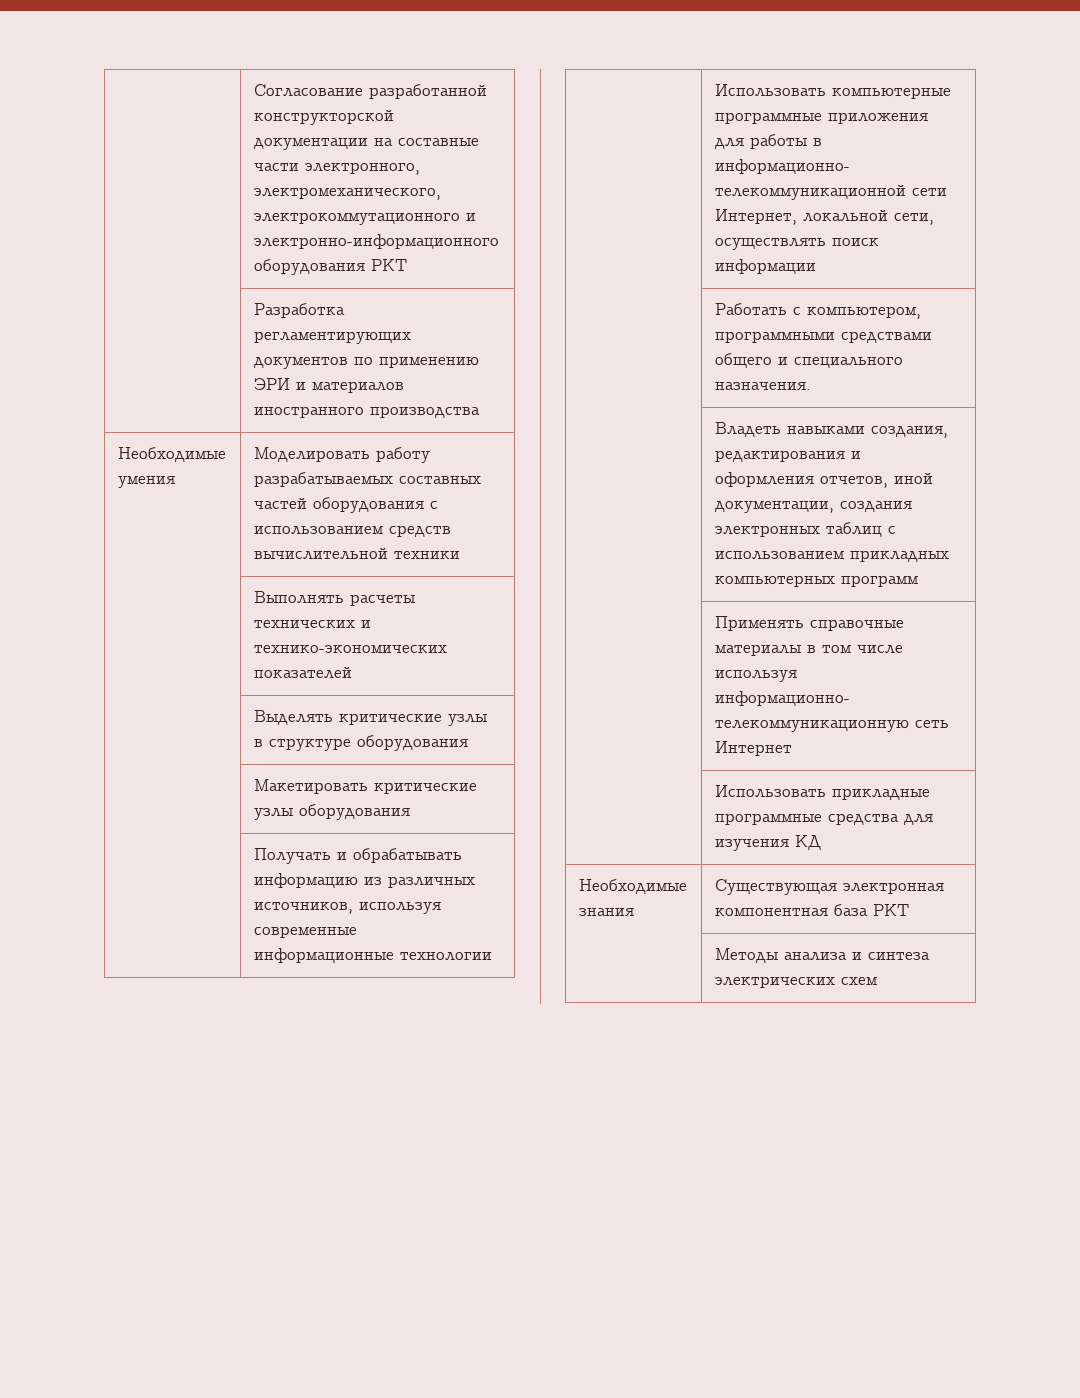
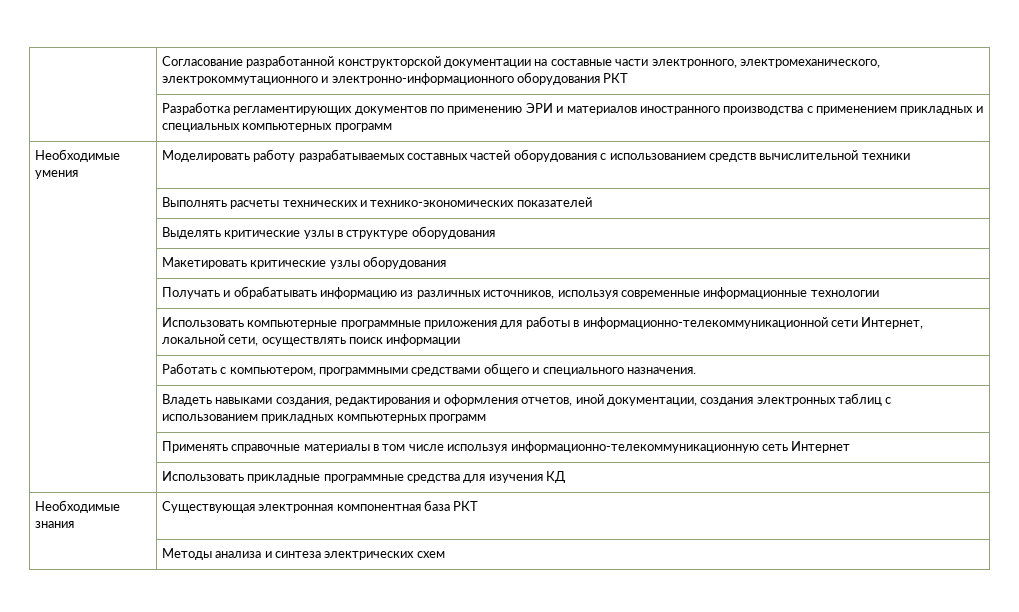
- | Разработка регламентирующих документов по применению ЭРИ и материалов иностранного производства
+ | Разработка регламентирующих документов по применению ЭРИ и материалов иностранного производства с применением прикладных и специальных компьютерных программ

